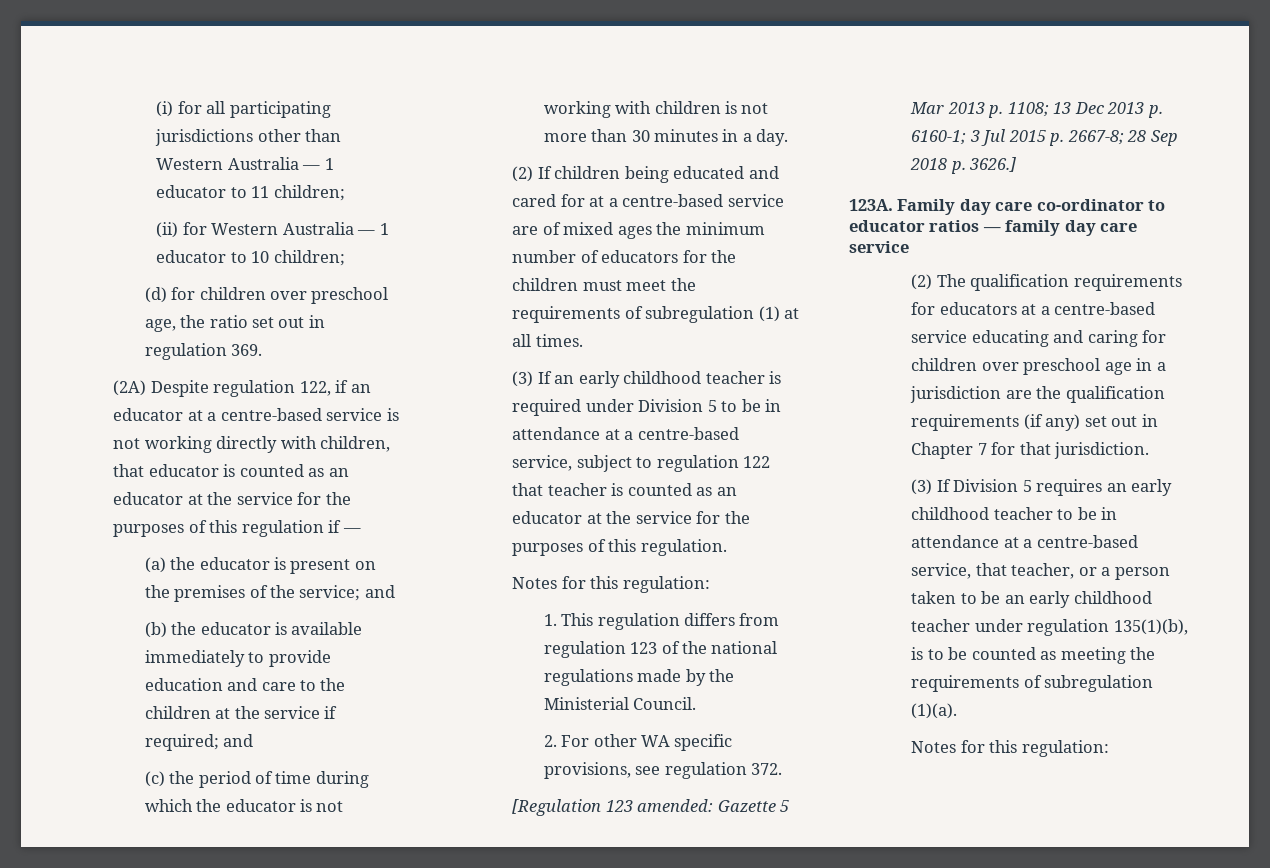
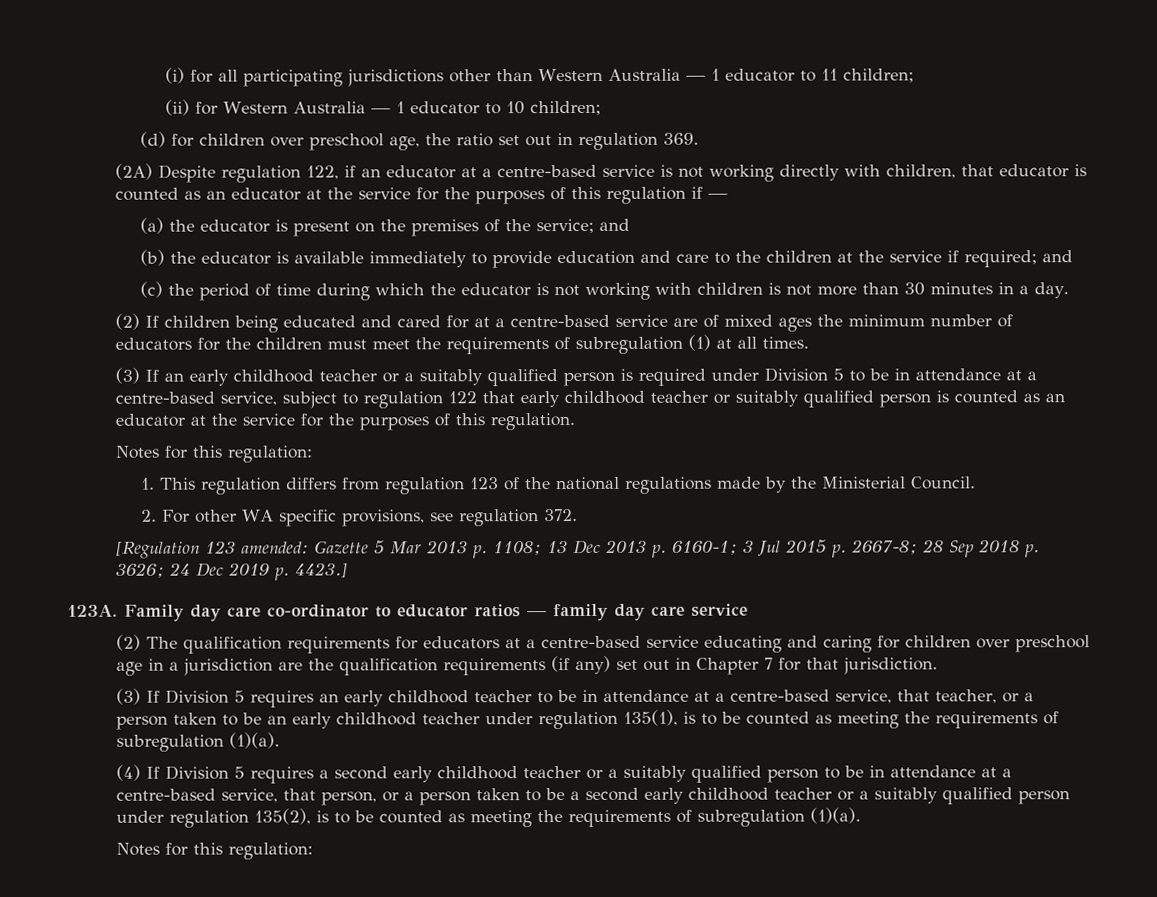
- (3) If an early childhood teacher is required under Division 5 to be in attendance at a centre-based service, subject to regulation 122 that teacher is counted as an educator at the service for the purposes of this regulation.
+ (3) If an early childhood teacher or a suitably qualified person is required under Division 5 to be in attendance at a centre-based service, subject to regulation 122 that early childhood teacher or suitably qualified person is counted as an educator at the service for the purposes of this regulation.
- [Regulation 123 amended: Gazette 5 Mar 2013 p. 1108; 13 Dec 2013 p. 6160-1; 3 Jul 2015 p. 2667-8; 28 Sep 2018 p. 3626.]
+ [Regulation 123 amended: Gazette 5 Mar 2013 p. 1108; 13 Dec 2013 p. 6160-1; 3 Jul 2015 p. 2667-8; 28 Sep 2018 p. 3626; 24 Dec 2019 p. 4423.]
- (3) If Division 5 requires an early childhood teacher to be in attendance at a centre-based service, that teacher, or a person taken to be an early childhood teacher under regulation 135(1)(b), is to be counted as meeting the requirements of subregulation (1)(a).
+ (3) If Division 5 requires an early childhood teacher to be in attendance at a centre-based service, that teacher, or a person taken to be an early childhood teacher under regulation 135(1), is to be counted as meeting the requirements of subregulation (1)(a).
+ (4) If Division 5 requires a second early childhood teacher or a suitably qualified person to be in attendance at a centre-based service, that person, or a person taken to be a second early childhood teacher or a suitably qualified person under regulation 135(2), is to be counted as meeting the requirements of subregulation (1)(a).

